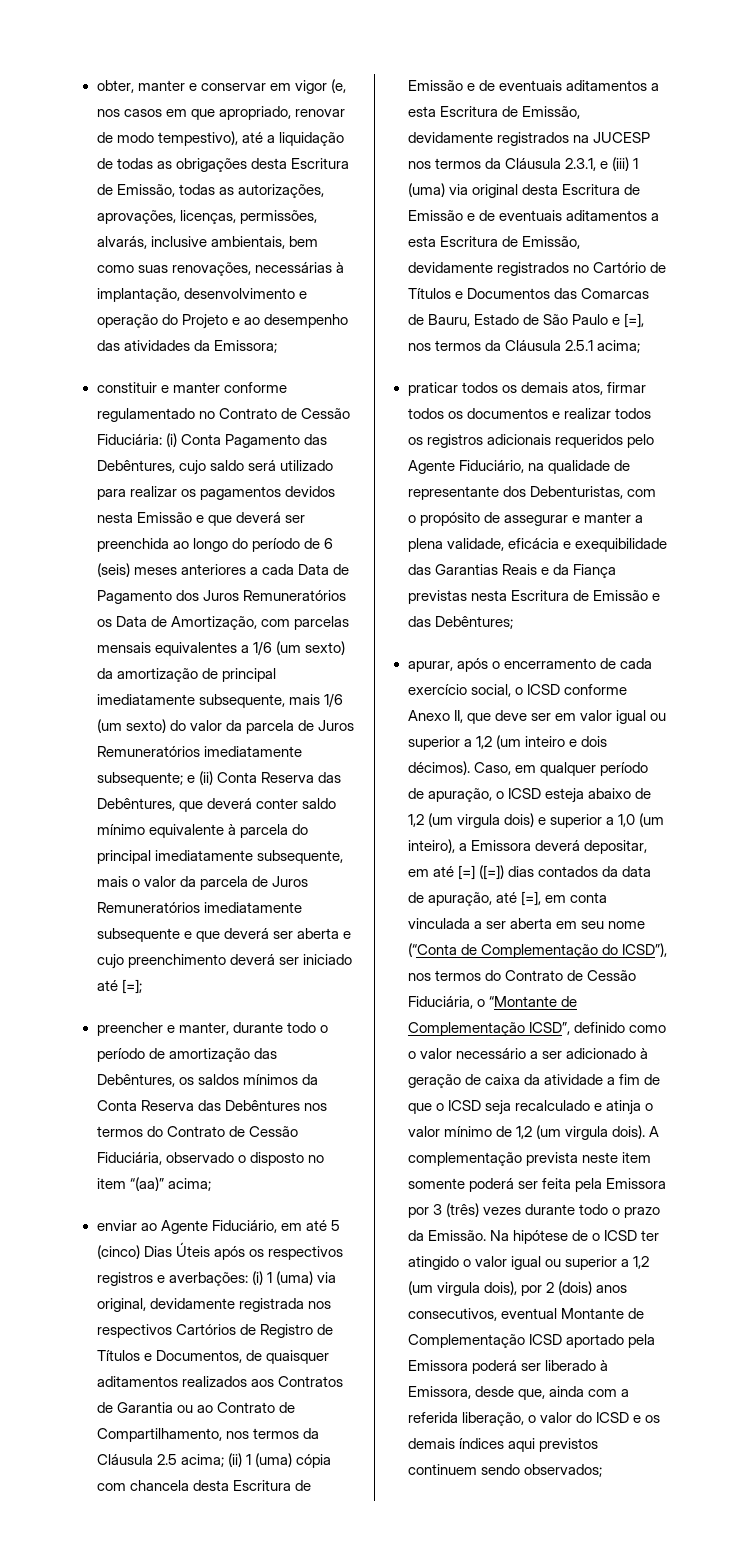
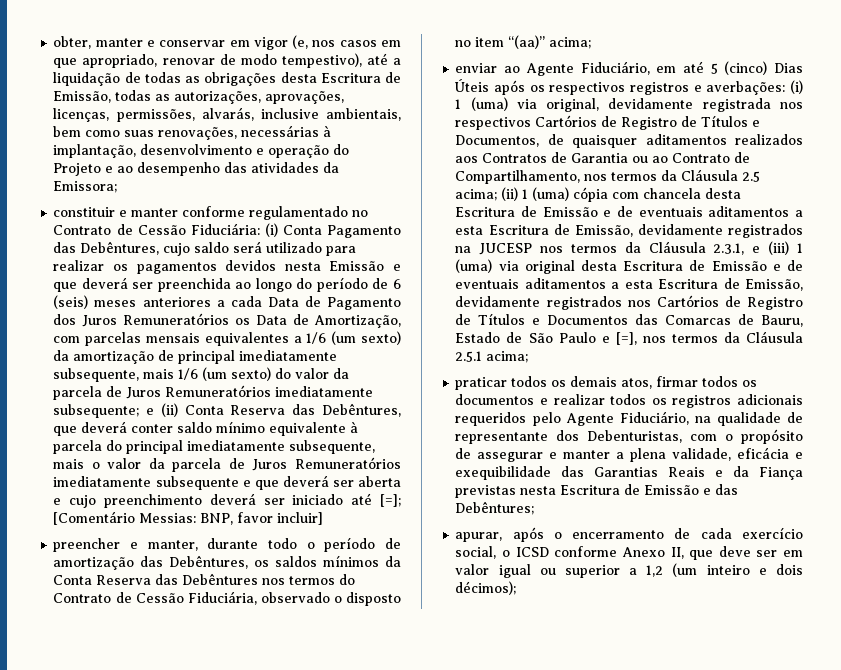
+ [Comentário Messias: BNP, favor incluir]
- (ii) 1 (uma) cópia com chancela desta Escritura de Emissão e de eventuais aditamentos a esta Escritura de Emissão, devidamente registrados na JUCESP nos termos da Cláusula 2.3.1, e (iii) 1 (uma) via original desta Escritura de Emissão e de eventuais aditamentos a esta Escritura de Emissão, devidamente registrados no Cartório de Títulos e Documentos das Comarcas de Bauru, Estado de São Paulo e [=], nos termos da Cláusula 2.5.1 acima;
+ (ii) 1 (uma) cópia com chancela desta Escritura de Emissão e de eventuais aditamentos a esta Escritura de Emissão, devidamente registrados na JUCESP nos termos da Cláusula 2.3.1, e (iii) 1 (uma) via original desta Escritura de Emissão e de eventuais aditamentos a esta Escritura de Emissão, devidamente registrados nos Cartórios de Registro de Títulos e Documentos das Comarcas de Bauru, Estado de São Paulo e [=], nos termos da Cláusula 2.5.1 acima;
- apurar, após o encerramento de cada exercício social, o ICSD conforme Anexo II, que deve ser em valor igual ou superior a 1,2 (um inteiro e dois décimos). Caso, em qualquer período de apuração, o ICSD esteja abaixo de 1,2 (um virgula dois) e superior a 1,0 (um inteiro), a Emissora deverá depositar, em até [=] ([=]) dias contados da data de apuração, até [=], em conta vinculada a ser aberta em seu nome (“Conta de Complementação do ICSD”), nos termos do Contrato de Cessão Fiduciária, o “Montante de Complementação ICSD”, definido como o valor necessário a ser adicionado à geração de caixa da atividade a fim de que o ICSD seja recalculado e atinja o valor mínimo de 1,2 (um virgula dois). A complementação prevista neste item somente poderá ser feita pela Emissora por 3 (três) vezes durante todo o prazo da Emissão. Na hipótese de o ICSD ter atingido o valor igual ou superior a 1,2 (um virgula dois), por 2 (dois) anos consecutivos, eventual Montante de Complementação ICSD aportado pela Emissora poderá ser liberado à Emissora, desde que, ainda com a referida liberação, o valor do ICSD e os demais índices aqui previstos continuem sendo observados;
+ apurar, após o encerramento de cada exercício social, o ICSD conforme Anexo II, que deve ser em valor igual ou superior a 1,2 (um inteiro e dois décimos);

